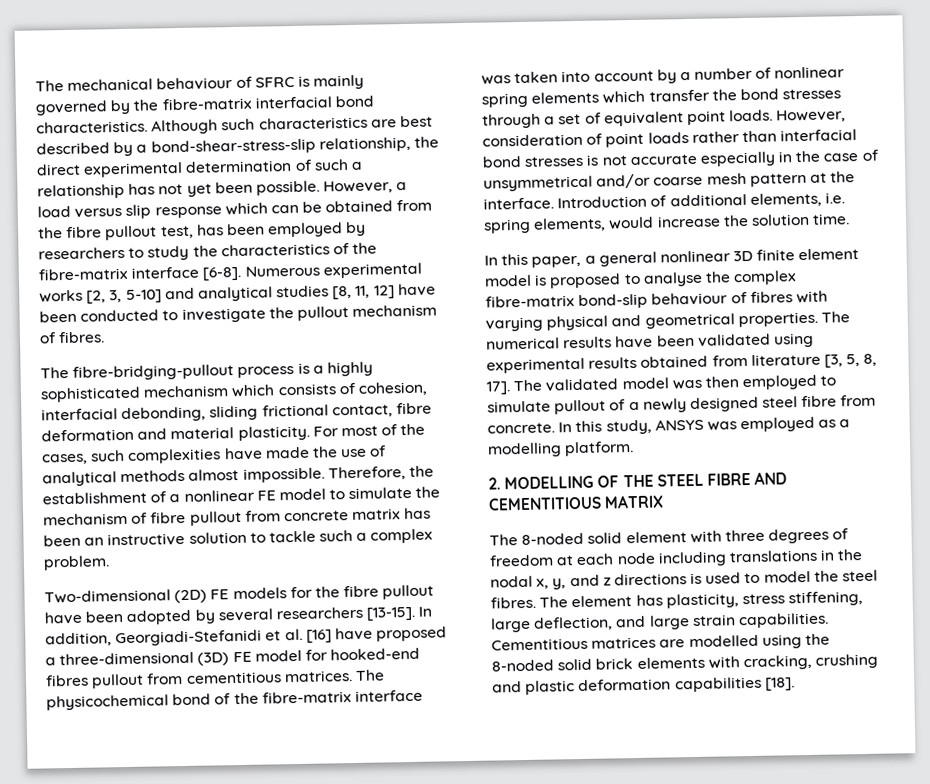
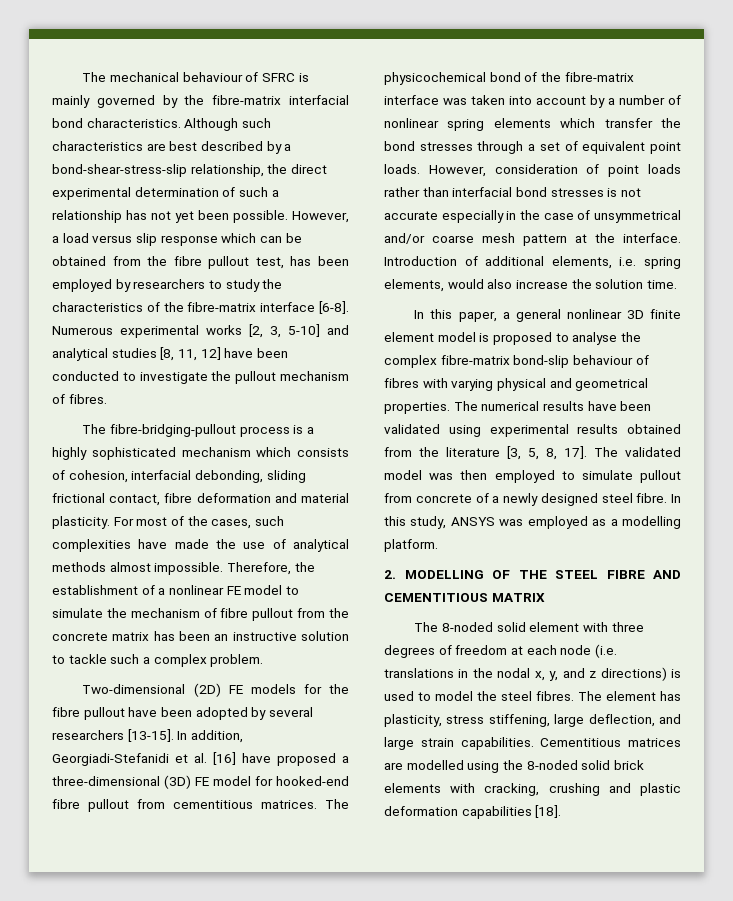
- Therefore, the establishment of a nonlinear FE model to simulate the mechanism of fibre pullout from concrete matrix has been an instructive solution to tackle such a complex problem.
+ Therefore, the establishment of a nonlinear FE model to simulate the mechanism of fibre pullout from the concrete matrix has been an instructive solution to tackle such a complex problem.
- In addition, Georgiadi-Stefanidi et al. [16] have proposed a three-dimensional (3D) FE model for hooked-end fibres pullout from cementitious matrices.
+ In addition, Georgiadi-Stefanidi et al. [16] have proposed a three-dimensional (3D) FE model for hooked-end fibre pullout from cementitious matrices.
- Introduction of additional elements, i.e. spring elements, would increase the solution time.
+ Introduction of additional elements, i.e. spring elements, would also increase the solution time.
- The numerical results have been validated using experimental results obtained from literature [3, 5, 8, 17].
+ The numerical results have been validated using experimental results obtained from the literature [3, 5, 8, 17].
- The validated model was then employed to simulate pullout of a newly designed steel fibre from concrete.
+ The validated model was then employed to simulate pullout from concrete of a newly designed steel fibre.
- The 8-noded solid element with three degrees of freedom at each node including translations in the nodal x, y, and z directions is used to model the steel fibres.
+ The 8-noded solid element with three degrees of freedom at each node (i.e. translations in the nodal x, y, and z directions) is used to model the steel fibres.

